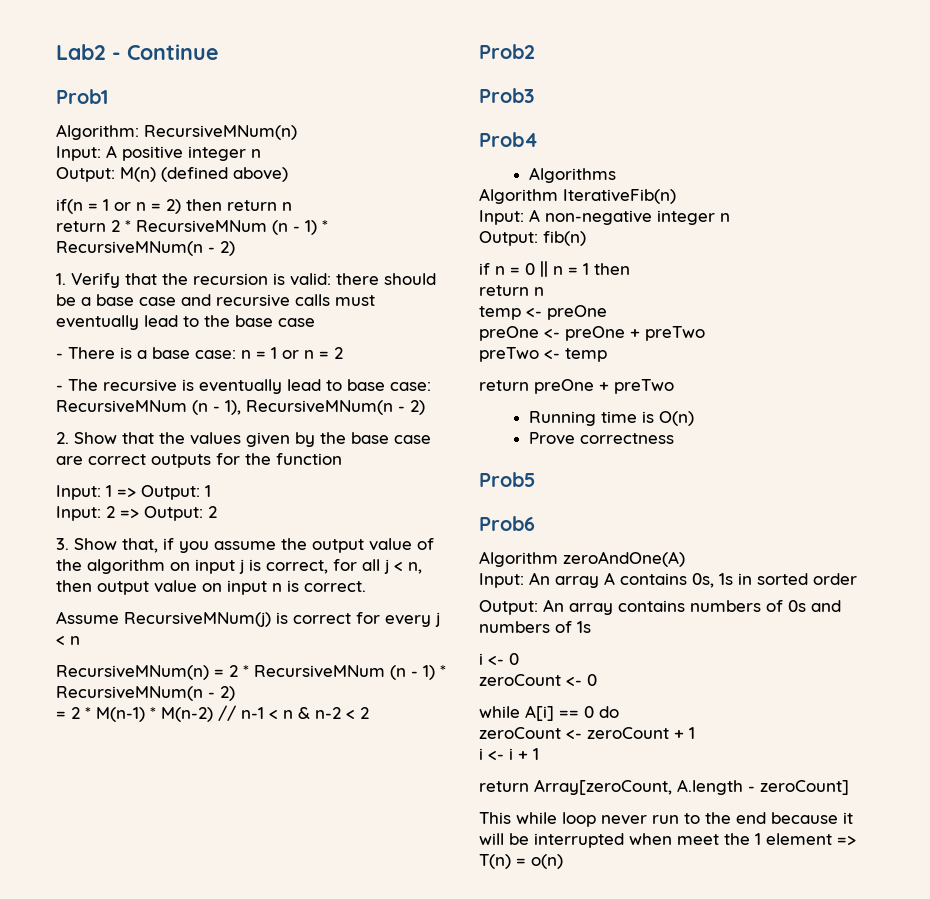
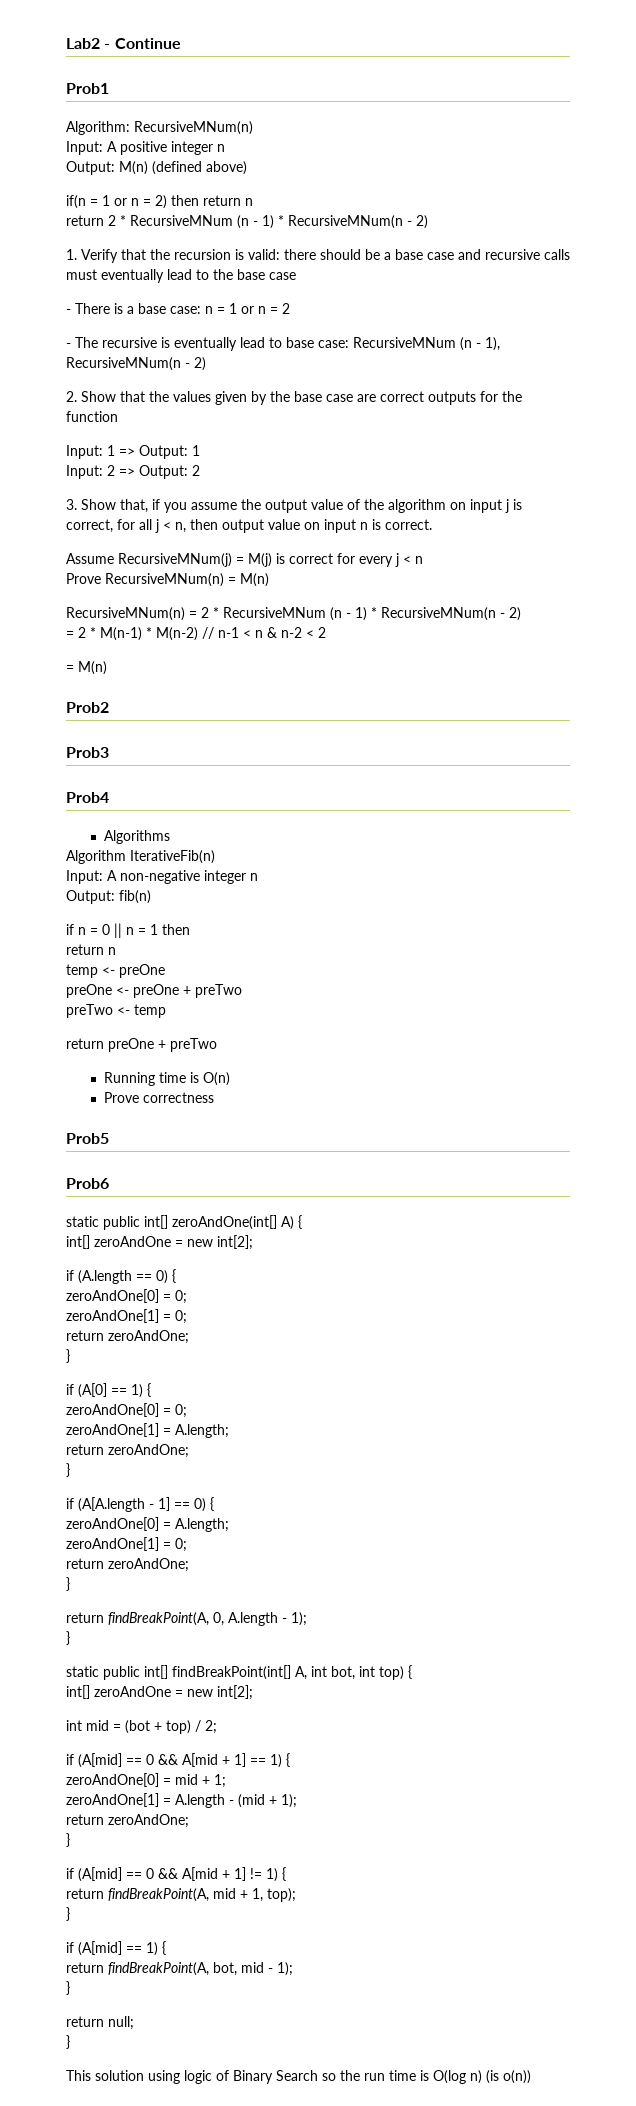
- Assume RecursiveMNum(j) is correct for every j < n
+ Assume RecursiveMNum(j) = M(j) is correct for every j < n
+ Prove RecursiveMNum(n) = M(n)
  = 2 * M(n-1) * M(n-2) // n-1 < n & n-2 < 2
+ = M(n)
- Algorithm zeroAndOne(A)
- Input: An array A contains 0s, 1s in sorted order
- Output: An array contains numbers of 0s and numbers of 1s
- i <- 0
- zeroCount <- 0
- while A[i] == 0 do
- zeroCount <- zeroCount + 1
- i <- i + 1
- return Array[zeroCount, A.length - zeroCount]
- This while loop never run to the end because it will be interrupted when meet the 1 element => T(n) = o(n)
+ static public int[] zeroAndOne(int[] A) {
+ int[] zeroAndOne = new int[2];
+ if (A.length == 0) {
+ zeroAndOne[0] = 0;
+ zeroAndOne[1] = 0;
+ return zeroAndOne;
+ }
+ if (A[0] == 1) {
+ zeroAndOne[0] = 0;
+ zeroAndOne[1] = A.length;
+ return zeroAndOne;
+ }
+ if (A[A.length - 1] == 0) {
+ zeroAndOne[0] = A.length;
+ zeroAndOne[1] = 0;
+ return zeroAndOne;
+ }
+ return findBreakPoint(A, 0, A.length - 1);
+ }
+ static public int[] findBreakPoint(int[] A, int bot, int top) {
+ int[] zeroAndOne = new int[2];
+ int mid = (bot + top) / 2;
+ if (A[mid] == 0 && A[mid + 1] == 1) {
+ zeroAndOne[0] = mid + 1;
+ zeroAndOne[1] = A.length - (mid + 1);
+ return zeroAndOne;
+ }
+ if (A[mid] == 0 && A[mid + 1] != 1) {
+ return findBreakPoint(A, mid + 1, top);
+ }
+ if (A[mid] == 1) {
+ return findBreakPoint(A, bot, mid - 1);
+ }
+ return null;
+ }
+ This solution using logic of Binary Search so the run time is O(log n) (is o(n))

